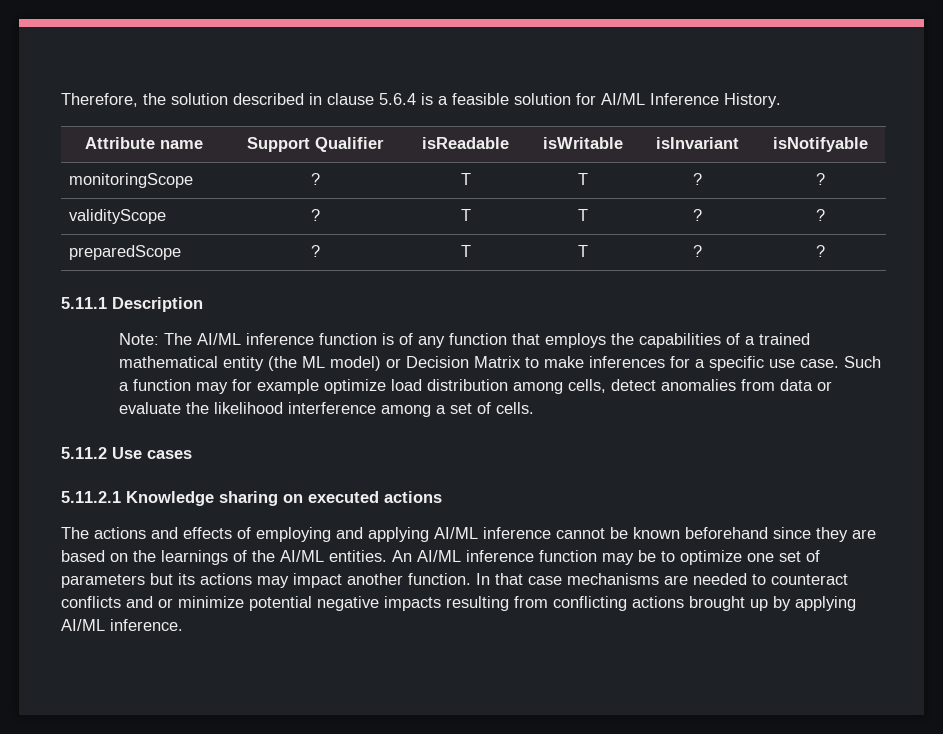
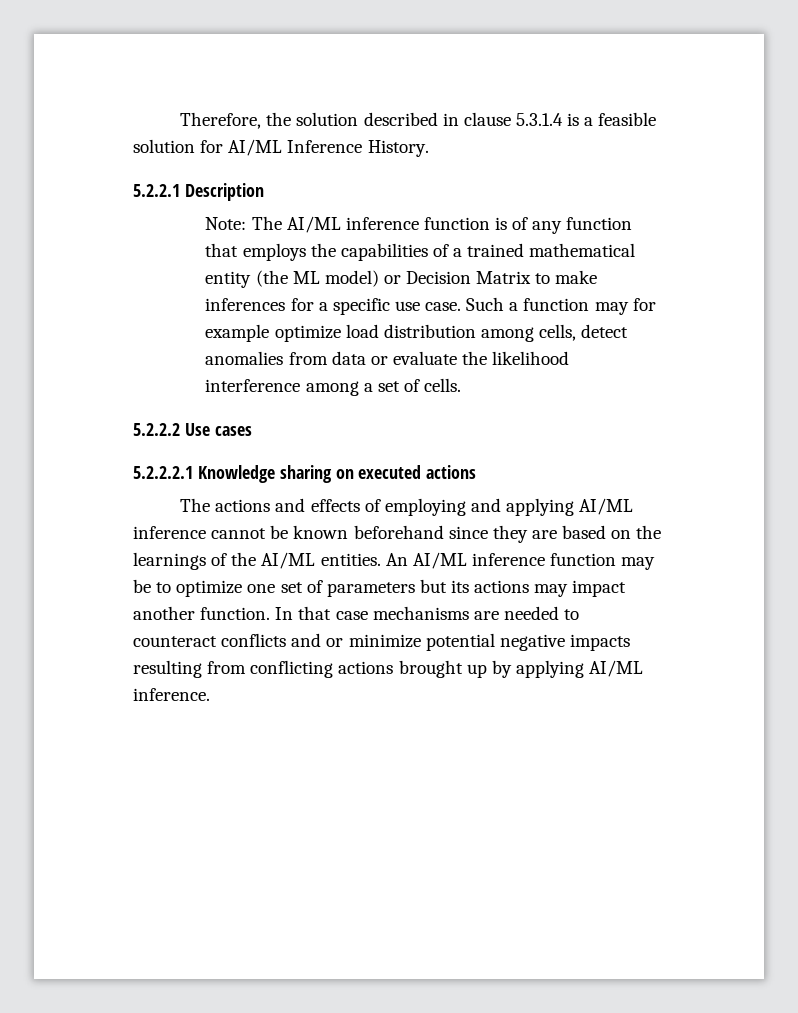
- Therefore, the solution described in clause 5.6.4 is a feasible solution for AI/ML Inference History.
+ Therefore, the solution described in clause 5.3.1.4 is a feasible solution for AI/ML Inference History.
- Attribute name | Support Qualifier | isReadable | isWritable | isInvariant | isNotifyable
- monitoringScope | ? | T | T | ? | ?
- validityScope | ? | T | T | ? | ?
- preparedScope | ? | T | T | ? | ?
- 5.11.1 Description
+ 5.2.2.1 Description
- 5.11.2 Use cases
+ 5.2.2.2 Use cases
- 5.11.2.1 Knowledge sharing on executed actions
+ 5.2.2.2.1 Knowledge sharing on executed actions

